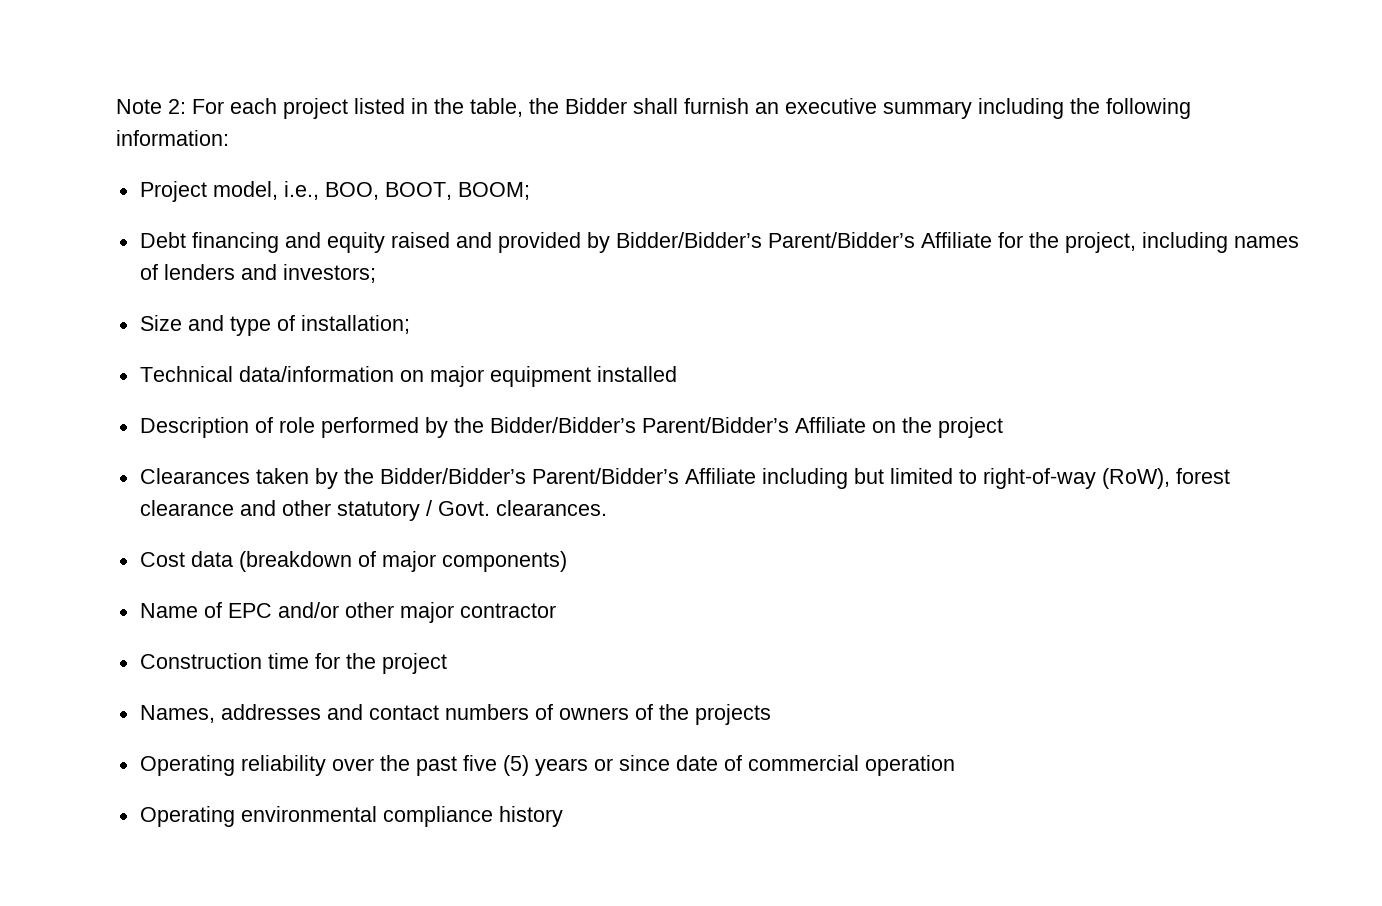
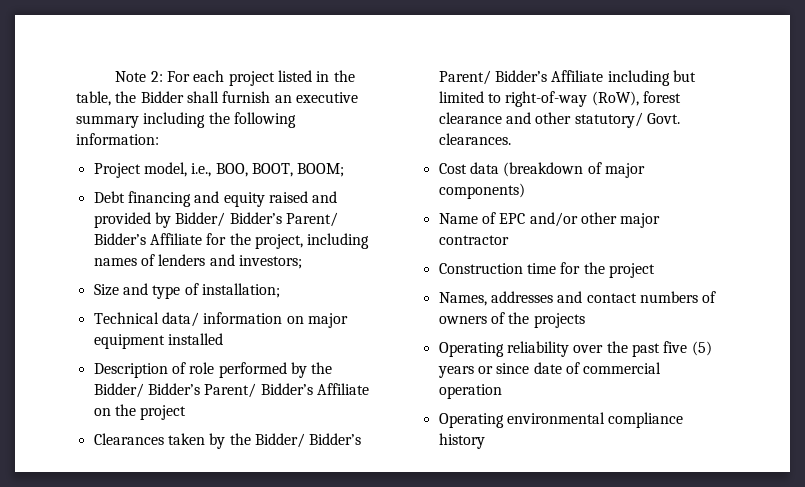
- Debt financing and equity raised and provided by Bidder/Bidder’s Parent/Bidder’s Affiliate for the project, including names of lenders and investors;
+ Debt financing and equity raised and provided by Bidder/ Bidder’s Parent/ Bidder’s Affiliate for the project, including names of lenders and investors;
- Technical data/information on major equipment installed
+ Technical data/ information on major equipment installed
- Description of role performed by the Bidder/Bidder’s Parent/Bidder’s Affiliate on the project
+ Description of role performed by the Bidder/ Bidder’s Parent/ Bidder’s Affiliate on the project
- Clearances taken by the Bidder/Bidder’s Parent/Bidder’s Affiliate including but limited to right-of-way (RoW), forest clearance and other statutory / Govt. clearances.
+ Clearances taken by the Bidder/ Bidder’s Parent/ Bidder’s Affiliate including but limited to right-of-way (RoW), forest clearance and other statutory/ Govt. clearances.

